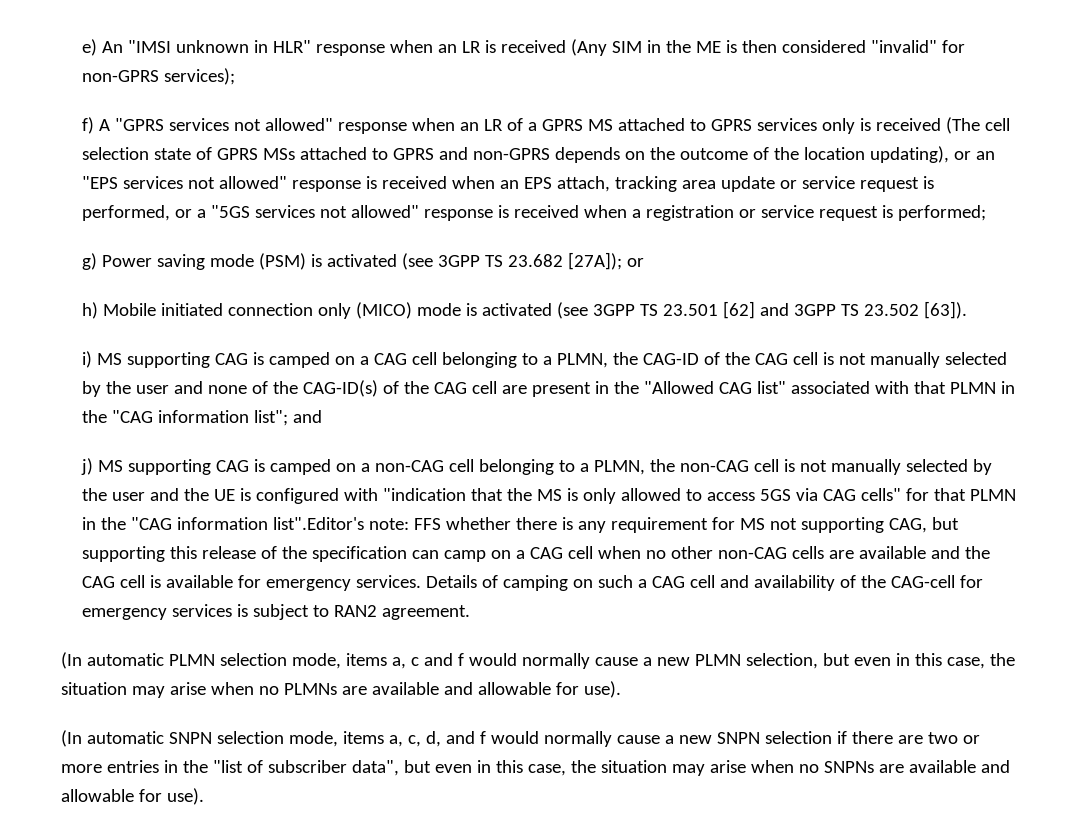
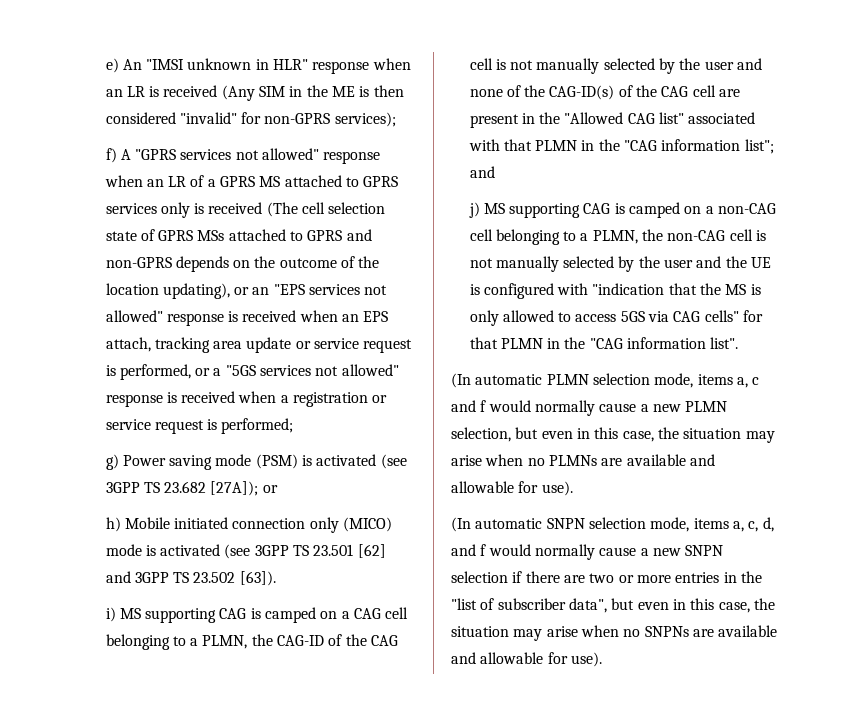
- j) MS supporting CAG is camped on a non-CAG cell belonging to a PLMN, the non-CAG cell is not manually selected by the user and the UE is configured with "indication that the MS is only allowed to access 5GS via CAG cells" for that PLMN in the "CAG information list".Editor's note: FFS whether there is any requirement for MS not supporting CAG, but supporting this release of the specification can camp on a CAG cell when no other non-CAG cells are available and the CAG cell is available for emergency services. Details of camping on such a CAG cell and availability of the CAG-cell for emergency services is subject to RAN2 agreement.
+ j) MS supporting CAG is camped on a non-CAG cell belonging to a PLMN, the non-CAG cell is not manually selected by the user and the UE is configured with "indication that the MS is only allowed to access 5GS via CAG cells" for that PLMN in the "CAG information list".

